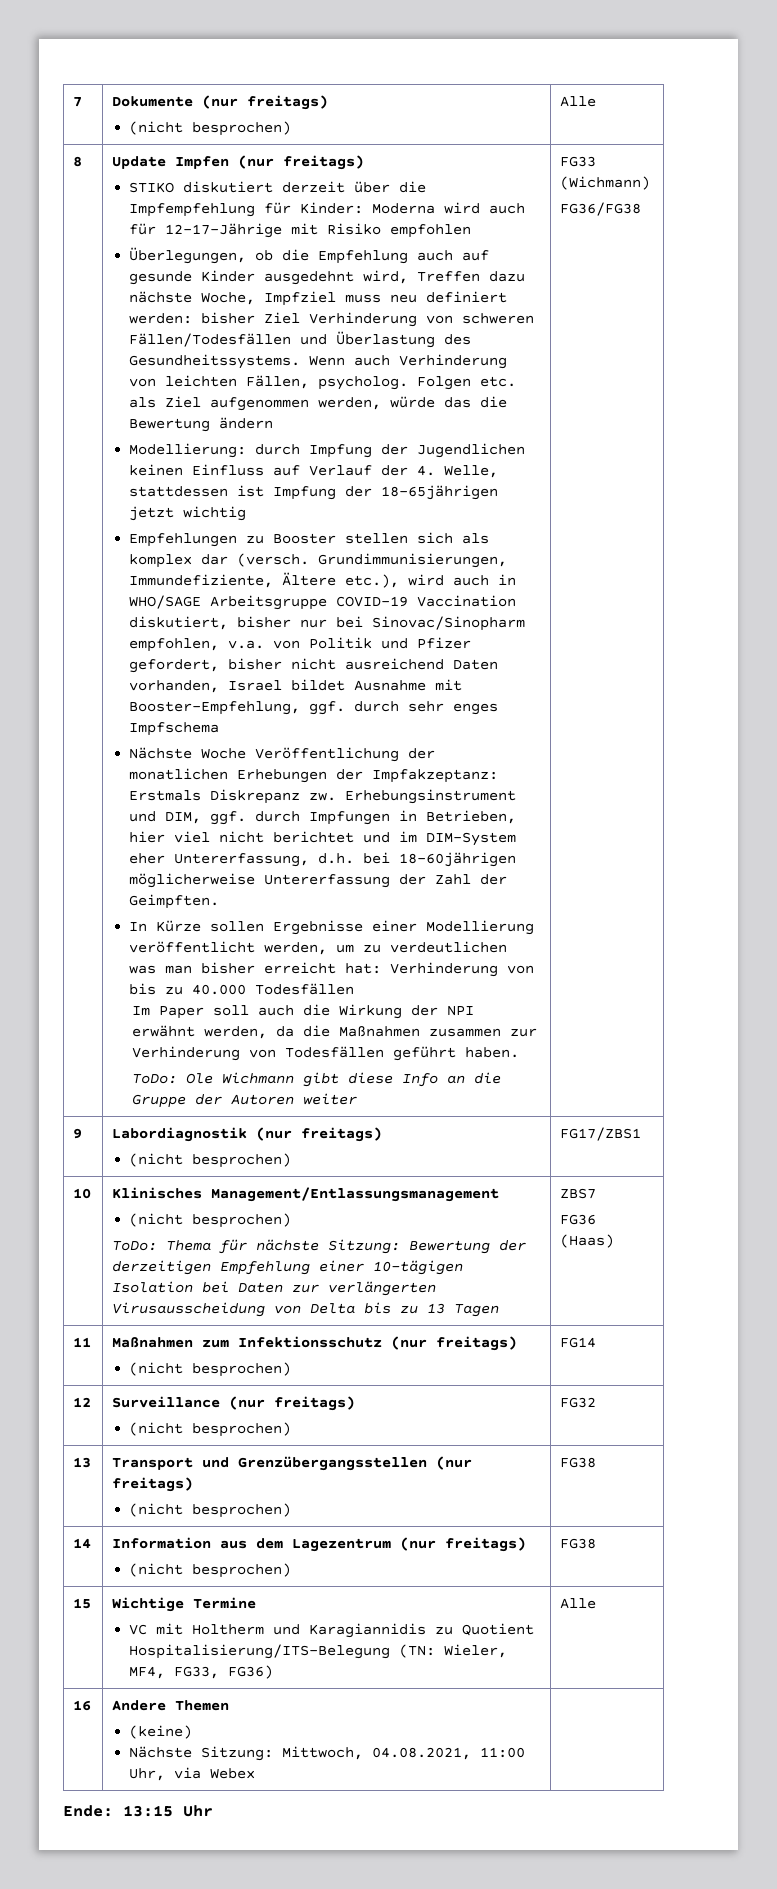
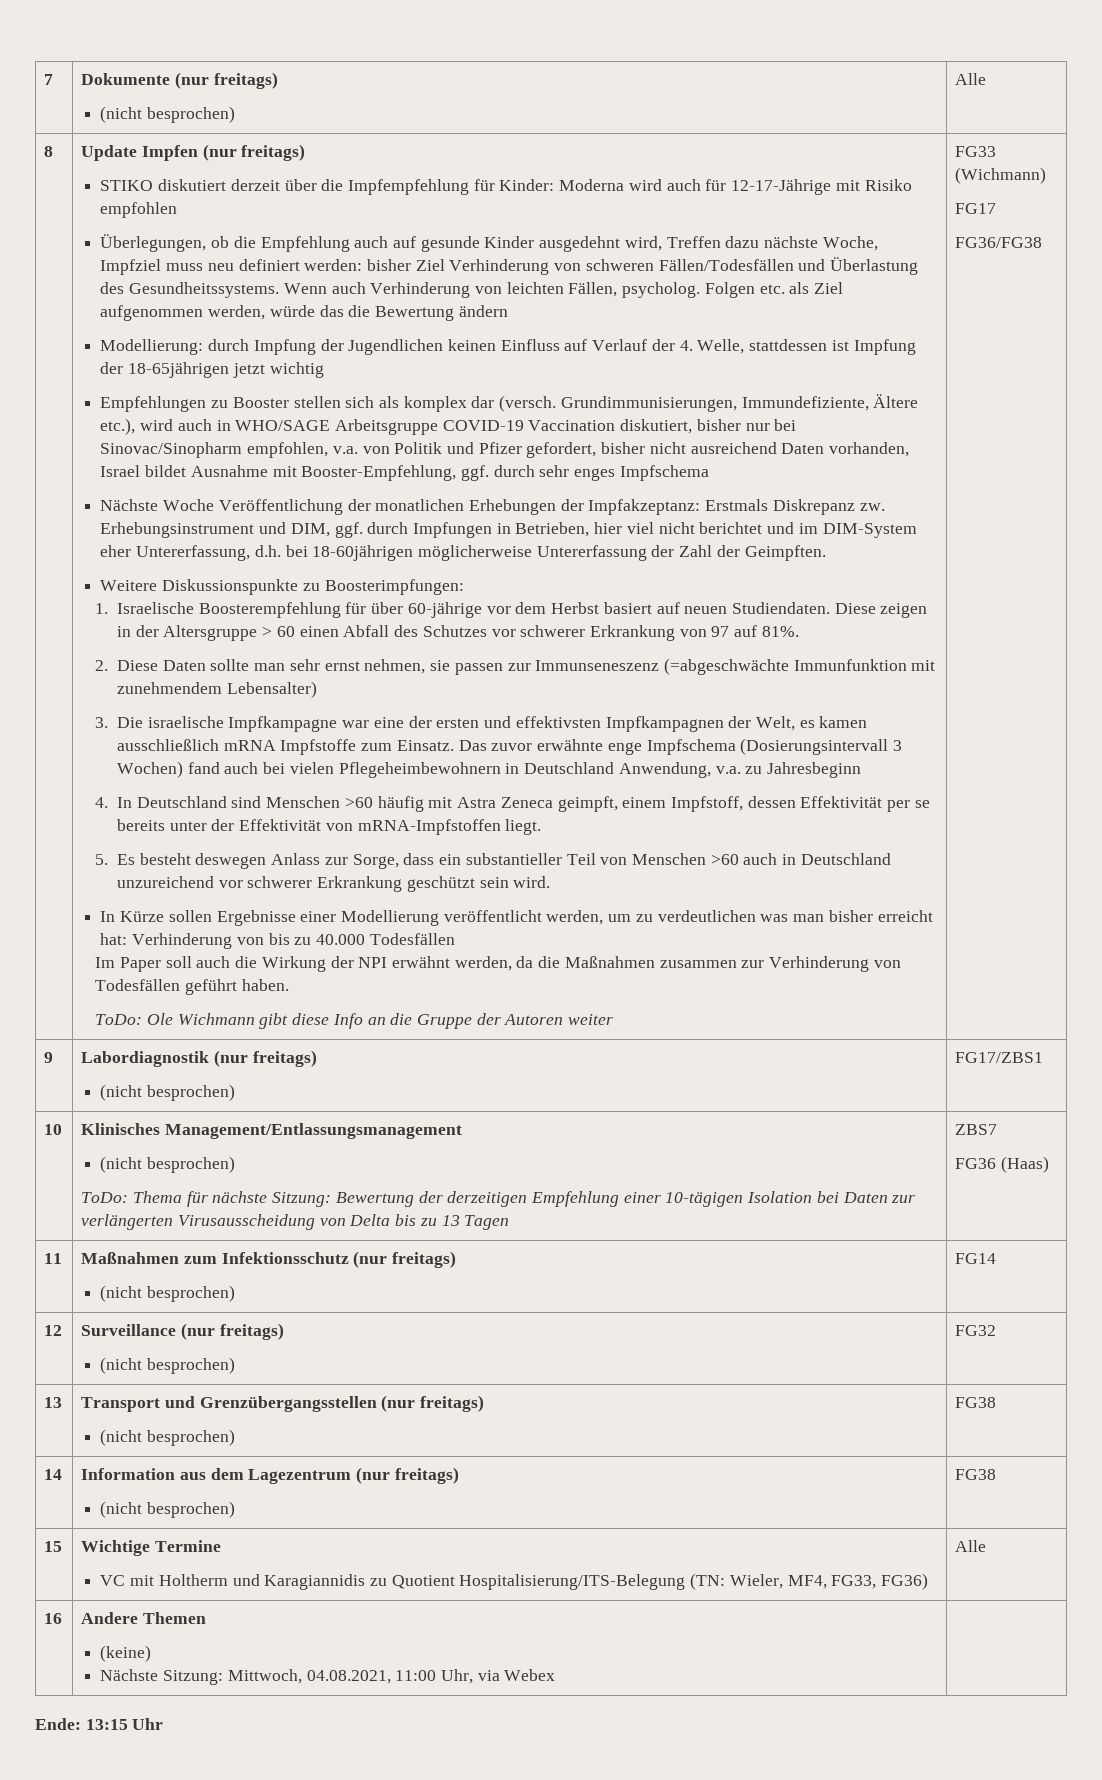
+ Weitere Diskussionspunkte zu Boosterimpfungen:
+ 1. Israelische Boosterempfehlung für über 60-jährige vor dem Herbst basiert auf neuen Studiendaten. Diese zeigen in der Altersgruppe > 60 einen Abfall des Schutzes vor schwerer Erkrankung von 97 auf 81%.
+ 2. Diese Daten sollte man sehr ernst nehmen, sie passen zur Immunseneszenz (=abgeschwächte Immunfunktion mit zunehmendem Lebensalter)
+ 3. Die israelische Impfkampagne war eine der ersten und effektivsten Impfkampagnen der Welt, es kamen ausschließlich mRNA Impfstoffe zum Einsatz. Das zuvor erwähnte enge Impfschema (Dosierungsintervall 3 Wochen) fand auch bei vielen Pflegeheimbewohnern in Deutschland Anwendung, v.a. zu Jahresbeginn
+ 4. In Deutschland sind Menschen >60 häufig mit Astra Zeneca geimpft, einem Impfstoff, dessen Effektivität per se bereits unter der Effektivität von mRNA-Impfstoffen liegt.
+ 5. Es besteht deswegen Anlass zur Sorge, dass ein substantieller Teil von Menschen >60 auch in Deutschland unzureichend vor schwerer Erkrankung geschützt sein wird.
+ FG17

